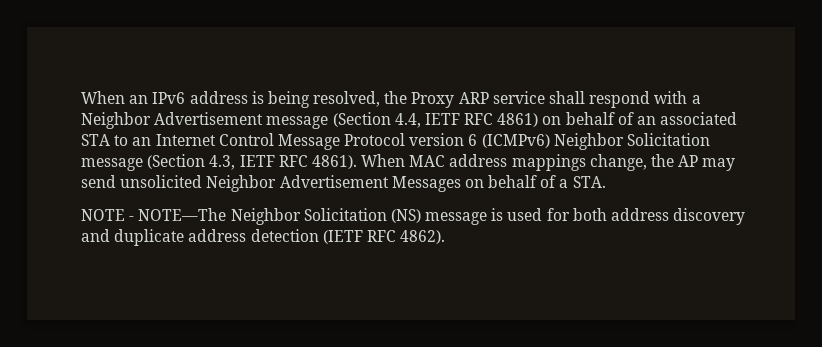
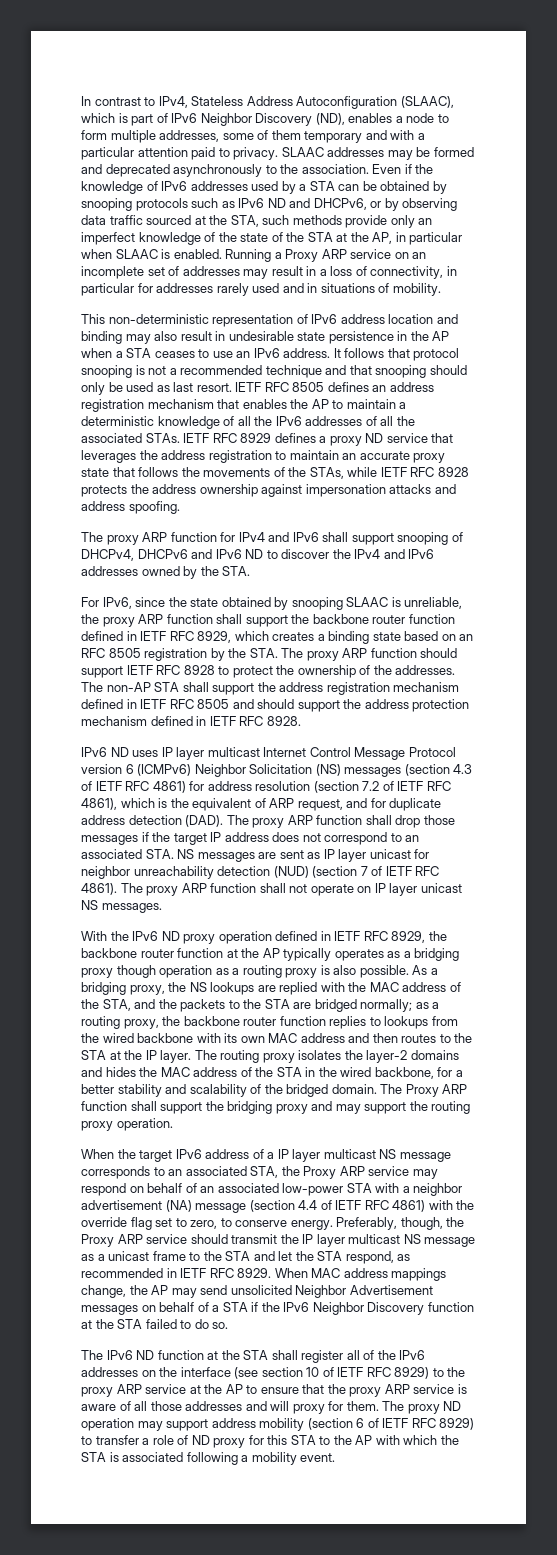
- When an IPv6 address is being resolved, the Proxy ARP service shall respond with a Neighbor Advertisement message (Section 4.4, IETF RFC 4861) on behalf of an associated STA to an Internet Control Message Protocol version 6 (ICMPv6) Neighbor Solicitation message (Section 4.3, IETF RFC 4861).
+ In contrast to IPv4, Stateless Address Autoconfiguration (SLAAC), which is part of IPv6 Neighbor Discovery (ND), enables a node to form multiple addresses, some of them temporary and with a particular attention paid to privacy. SLAAC addresses may be formed and deprecated asynchronously to the association. Even if the knowledge of IPv6 addresses used by a STA can be obtained by snooping protocols such as IPv6 ND and DHCPv6, or by observing data traffic sourced at the STA, such methods provide only an imperfect knowledge of the state of the STA at the AP, in particular when SLAAC is enabled. Running a Proxy ARP service on an incomplete set of addresses may result in a loss of connectivity, in particular for addresses rarely used and in situations of mobility.
+ This non-deterministic representation of IPv6 address location and binding may also result in undesirable state persistence in the AP when a STA ceases to use an IPv6 address. It follows that protocol snooping is not a recommended technique and that snooping should only be used as last resort. IETF RFC 8505 defines an address registration mechanism that enables the AP to maintain a deterministic knowledge of all the IPv6 addresses of all the associated STAs. IETF RFC 8929 defines a proxy ND service that leverages the address registration to maintain an accurate proxy state that follows the movements of the STAs, while IETF RFC 8928 protects the address ownership against impersonation attacks and address spoofing.
+ The proxy ARP function for IPv4 and IPv6 shall support snooping of DHCPv4, DHCPv6 and IPv6 ND to discover the IPv4 and IPv6 addresses owned by the STA.
+ For IPv6, since the state obtained by snooping SLAAC is unreliable, the proxy ARP function shall support the backbone router function defined in IETF RFC 8929, which creates a binding state based on an RFC 8505 registration by the STA. The proxy ARP function should support IETF RFC 8928 to protect the ownership of the addresses. The non-AP STA shall support the address registration mechanism defined in IETF RFC 8505 and should support the address protection mechanism defined in IETF RFC 8928.
+ IPv6 ND uses IP layer multicast Internet Control Message Protocol version 6 (ICMPv6) Neighbor Solicitation (NS) messages (section 4.3 of IETF RFC 4861) for address resolution (section 7.2 of IETF RFC 4861), which is the equivalent of ARP request, and for duplicate address detection (DAD). The proxy ARP function shall drop those messages if the target IP address does not correspond to an associated STA. NS messages are sent as IP layer unicast for neighbor unreachability detection (NUD) (section 7 of IETF RFC 4861). The proxy ARP function shall not operate on IP layer unicast NS messages.
+ With the IPv6 ND proxy operation defined in IETF RFC 8929, the backbone router function at the AP typically operates as a bridging proxy though operation as a routing proxy is also possible. As a bridging proxy, the NS lookups are replied with the MAC address of the STA, and the packets to the STA are bridged normally; as a routing proxy, the backbone router function replies to lookups from the wired backbone with its own MAC address and then routes to the STA at the IP layer. The routing proxy isolates the layer-2 domains and hides the MAC address of the STA in the wired backbone, for a better stability and scalability of the bridged domain. The Proxy ARP function shall support the bridging proxy and may support the routing proxy operation.
+ When the target IPv6 address of a IP layer multicast NS message corresponds to an associated STA, the Proxy ARP service may respond on behalf of an associated low-power STA with a neighbor advertisement (NA) message (section 4.4 of IETF RFC 4861) with the override flag set to zero, to conserve energy. Preferably, though, the Proxy ARP service should transmit the IP layer multicast NS message as a unicast frame to the STA and let the STA respond, as recommended in IETF RFC 8929.
- When MAC address mappings change, the AP may send unsolicited Neighbor Advertisement Messages on behalf of a STA.
- NOTE - NOTE—The Neighbor Solicitation (NS) message is used for both address discovery and duplicate address detection (IETF RFC 4862).
+ When MAC address mappings change, the AP may send unsolicited Neighbor Advertisement messages on behalf of a STA if the IPv6 Neighbor Discovery function at the STA failed to do so.
+ The IPv6 ND function at the STA shall register all of the IPv6 addresses on the interface (see section 10 of IETF RFC 8929) to the proxy ARP service at the AP to ensure that the proxy ARP service is aware of all those addresses and will proxy for them. The proxy ND operation may support address mobility (section 6 of IETF RFC 8929) to transfer a role of ND proxy for this STA to the AP with which the STA is associated following a mobility event.

